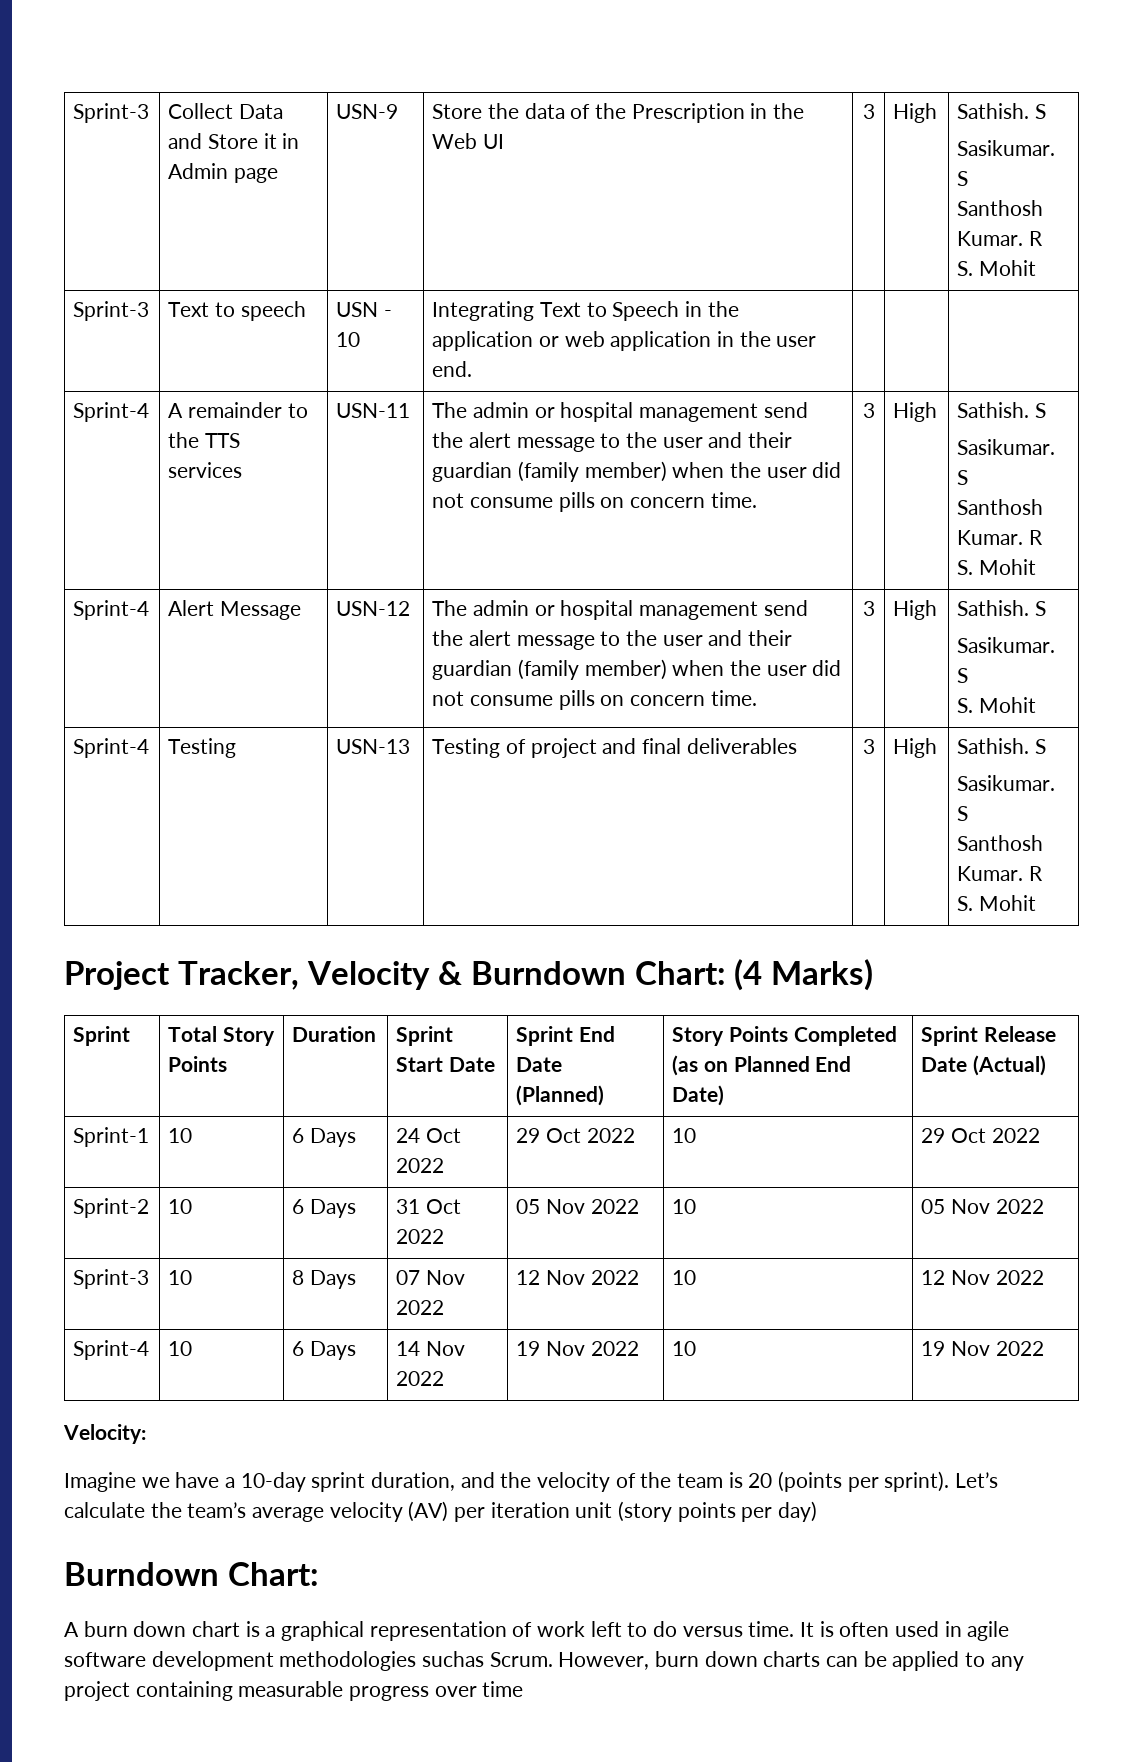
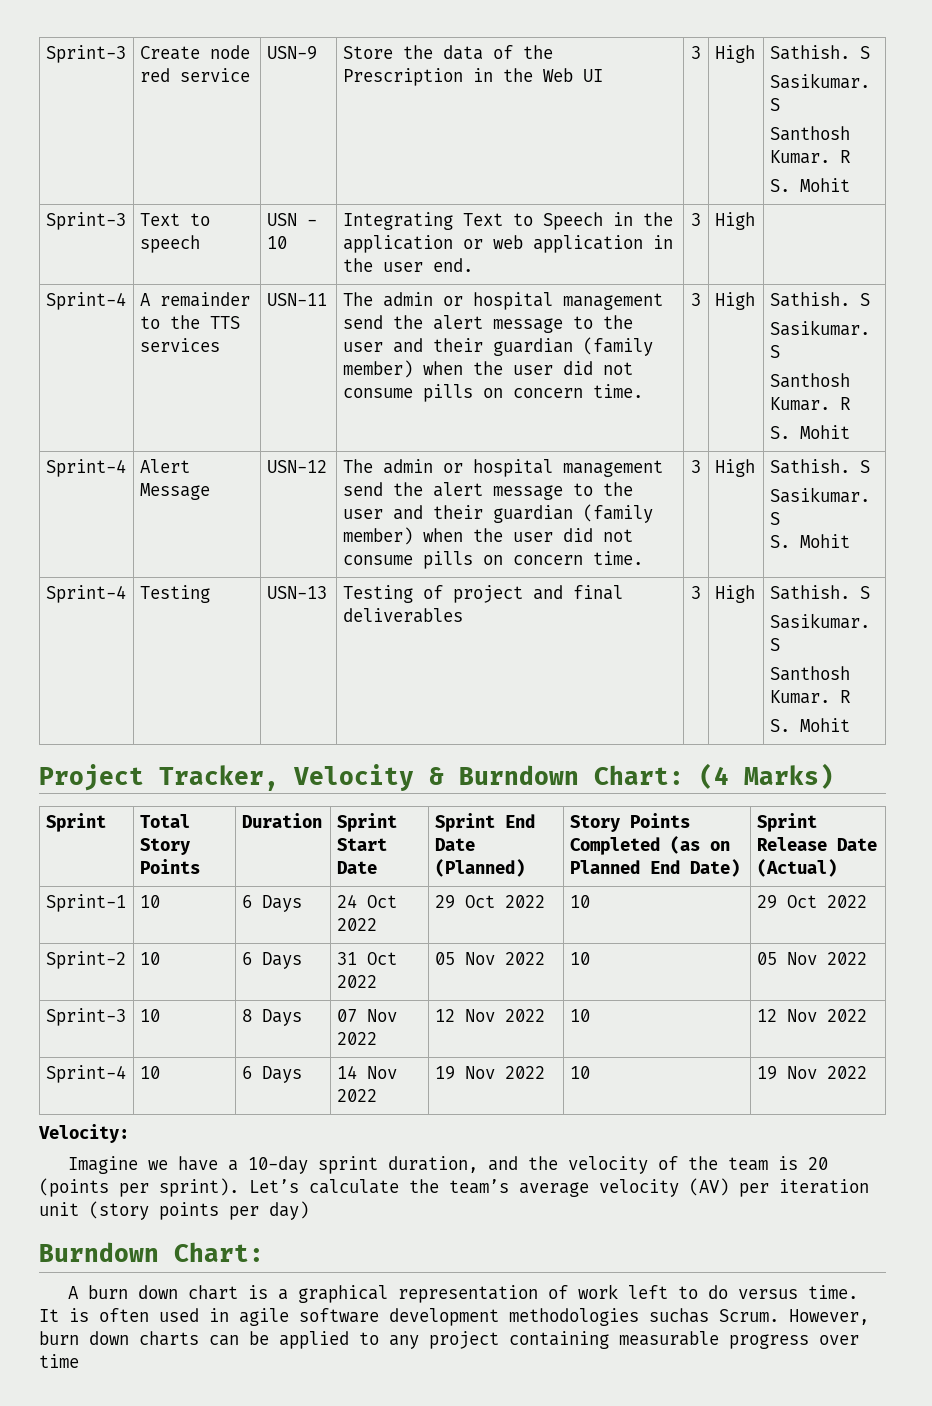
- Sprint-3 | Collect Data and Store it in Admin page | USN-9 | Store the data of the Prescription in the Web UI | 3 | High | Sathish. S
+ Sprint-3 | Create node red service | USN-9 | Store the data of the Prescription in the Web UI | 3 | High | Sathish. S
- Sprint-3 | Text to speech | USN - 10 | Integrating Text to Speech in the application or web application in the user end. | | |
+ Sprint-3 | Text to speech | USN - 10 | Integrating Text to Speech in the application or web application in the user end. | 3 | High |

